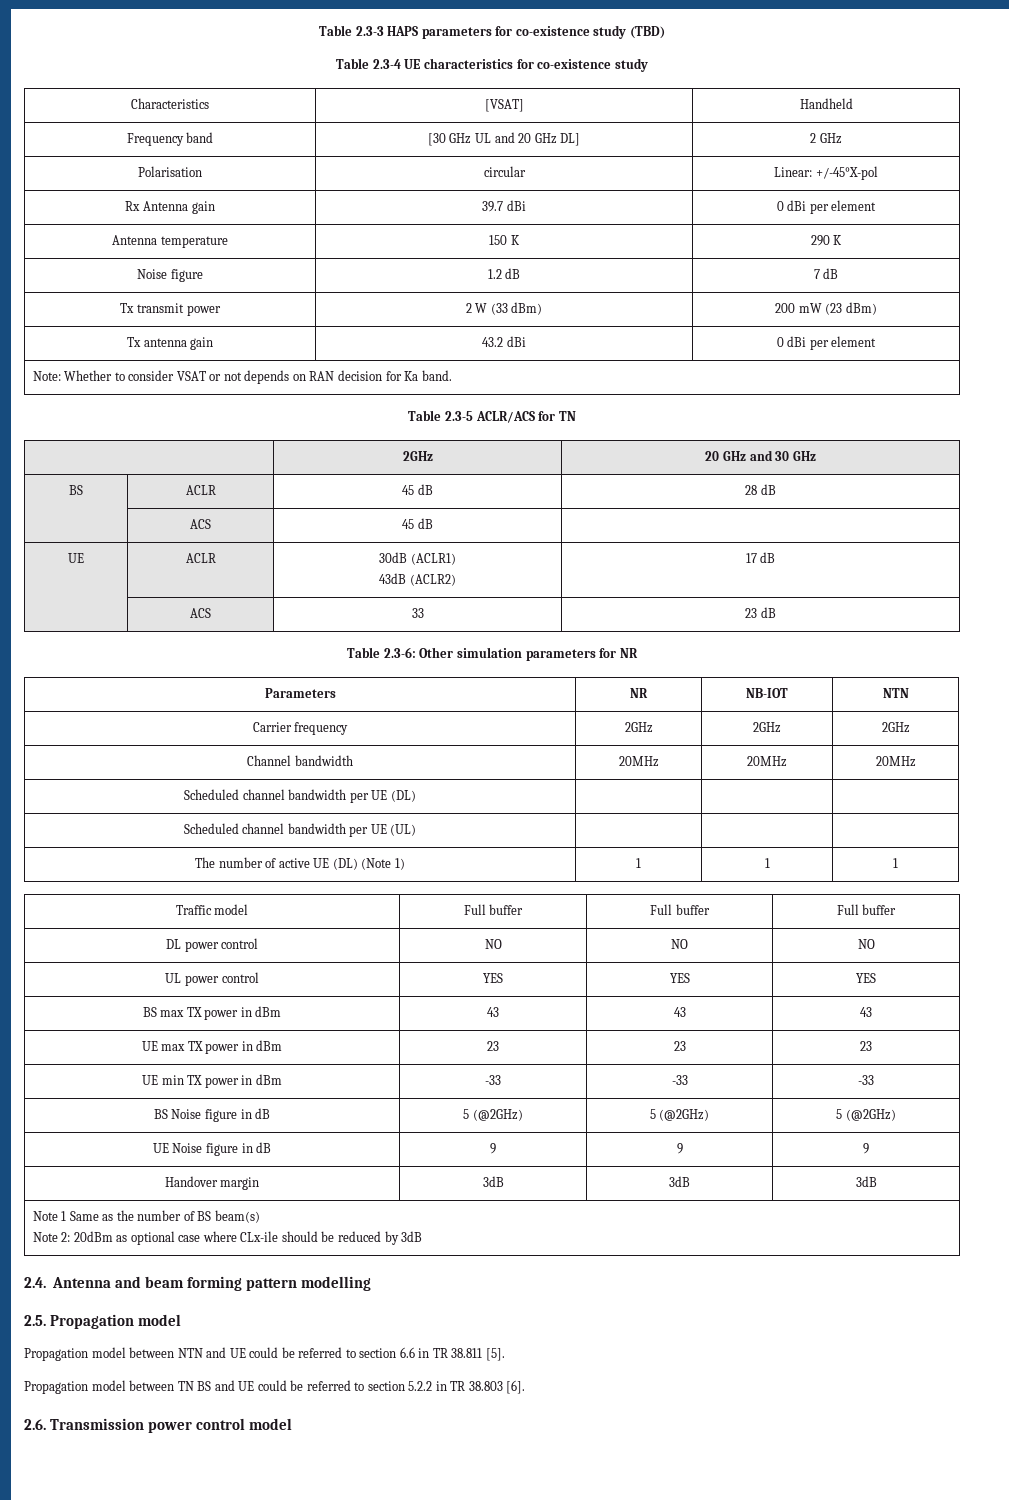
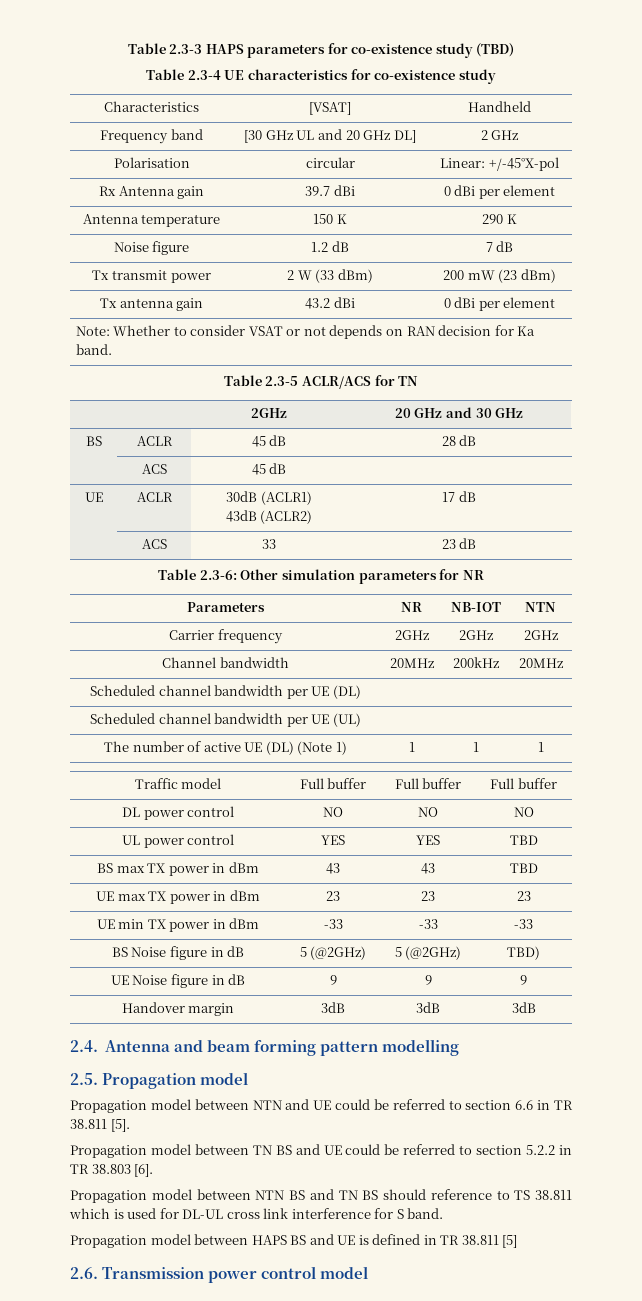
- Channel bandwidth | 20MHz | 20MHz | 20MHz
+ Channel bandwidth | 20MHz | 200kHz | 20MHz
- UL power control | YES | YES | YES
+ UL power control | YES | YES | TBD
- BS max TX power in dBm | 43 | 43 | 43
+ BS max TX power in dBm | 43 | 43 | TBD
- BS Noise figure in dB | 5 (@2GHz) | 5 (@2GHz) | 5 (@2GHz)
+ BS Noise figure in dB | 5 (@2GHz) | 5 (@2GHz) | TBD)
- Note 1 Same as the number of BS beam(s)
- Note 2: 20dBm as optional case where CLx-ile should be reduced by 3dB
+ Propagation model between NTN BS and TN BS should reference to TS 38.811 which is used for DL-UL cross link interference for S band.
+ Propagation model between HAPS BS and UE is defined in TR 38.811 [5]

